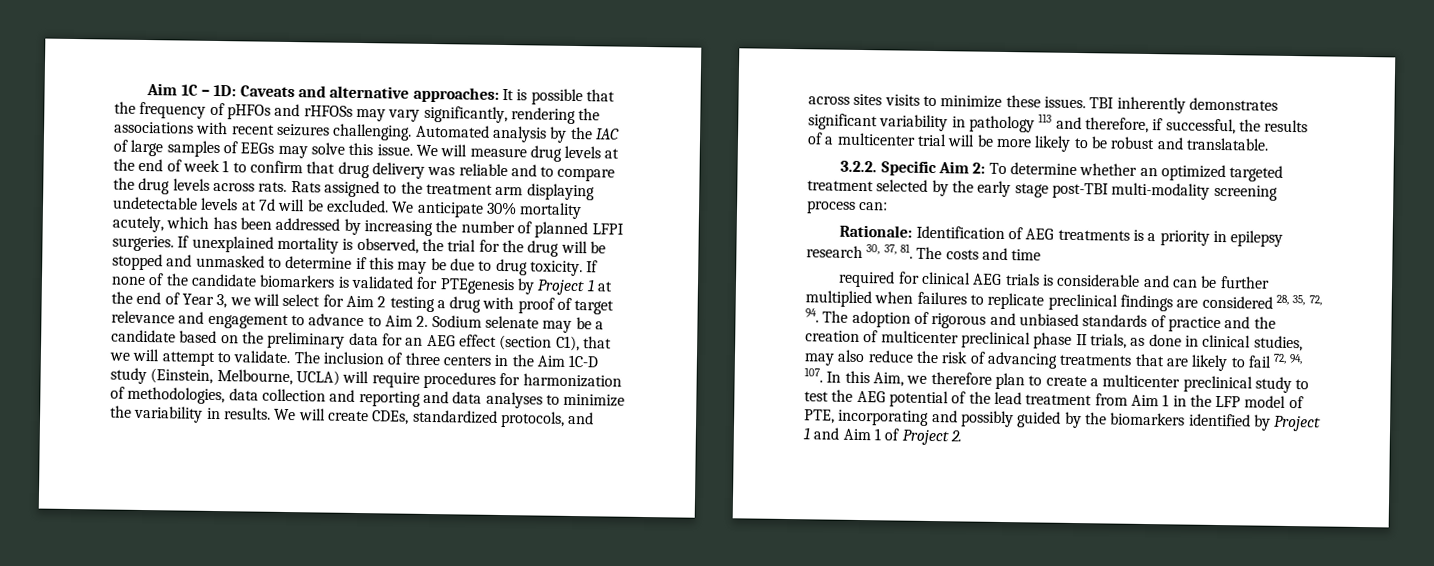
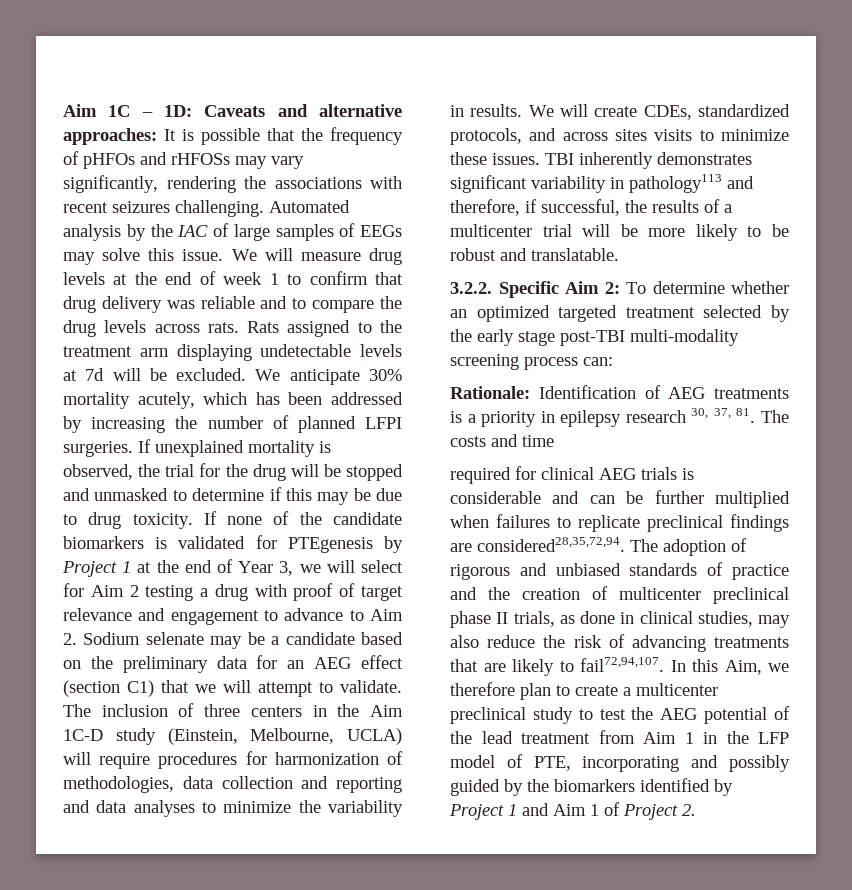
- If none of the candidate biomarkers is validated for PTEgenesis by Project 1 at the end of Year 3, we will select for Aim 2 testing a drug with proof of target relevance and engagement to advance to Aim 2. Sodium selenate may be a candidate based on the preliminary data for an AEG effect (section C1), that we will attempt to validate.
+ If none of the candidate biomarkers is validated for PTEgenesis by Project 1 at the end of Year 3, we will select for Aim 2 testing a drug with proof of target relevance and engagement to advance to Aim 2. Sodium selenate may be a candidate based on the preliminary data for an AEG effect (section C1) that we will attempt to validate.
- TBI inherently demonstrates significant variability in pathology 113 and therefore, if successful, the results of a multicenter trial will be more likely to be robust and translatable.
+ TBI inherently demonstrates significant variability in pathology113 and therefore, if successful, the results of a multicenter trial will be more likely to be robust and translatable.
- required for clinical AEG trials is considerable and can be further multiplied when failures to replicate preclinical findings are considered 28, 35, 72, 94. The adoption of rigorous and unbiased standards of practice and the creation of multicenter preclinical phase II trials, as done in clinical studies, may also reduce the risk of advancing treatments that are likely to fail 72, 94, 107. In this Aim, we therefore plan to create a multicenter preclinical study to test the AEG potential of the lead treatment from Aim 1 in the LFP model of PTE, incorporating and possibly guided by the biomarkers identified by Project 1 and Aim 1 of Project 2.
+ required for clinical AEG trials is considerable and can be further multiplied when failures to replicate preclinical findings are considered28,35,72,94. The adoption of rigorous and unbiased standards of practice and the creation of multicenter preclinical phase II trials, as done in clinical studies, may also reduce the risk of advancing treatments that are likely to fail72,94,107. In this Aim, we therefore plan to create a multicenter preclinical study to test the AEG potential of the lead treatment from Aim 1 in the LFP model of PTE, incorporating and possibly guided by the biomarkers identified by Project 1 and Aim 1 of Project 2.

